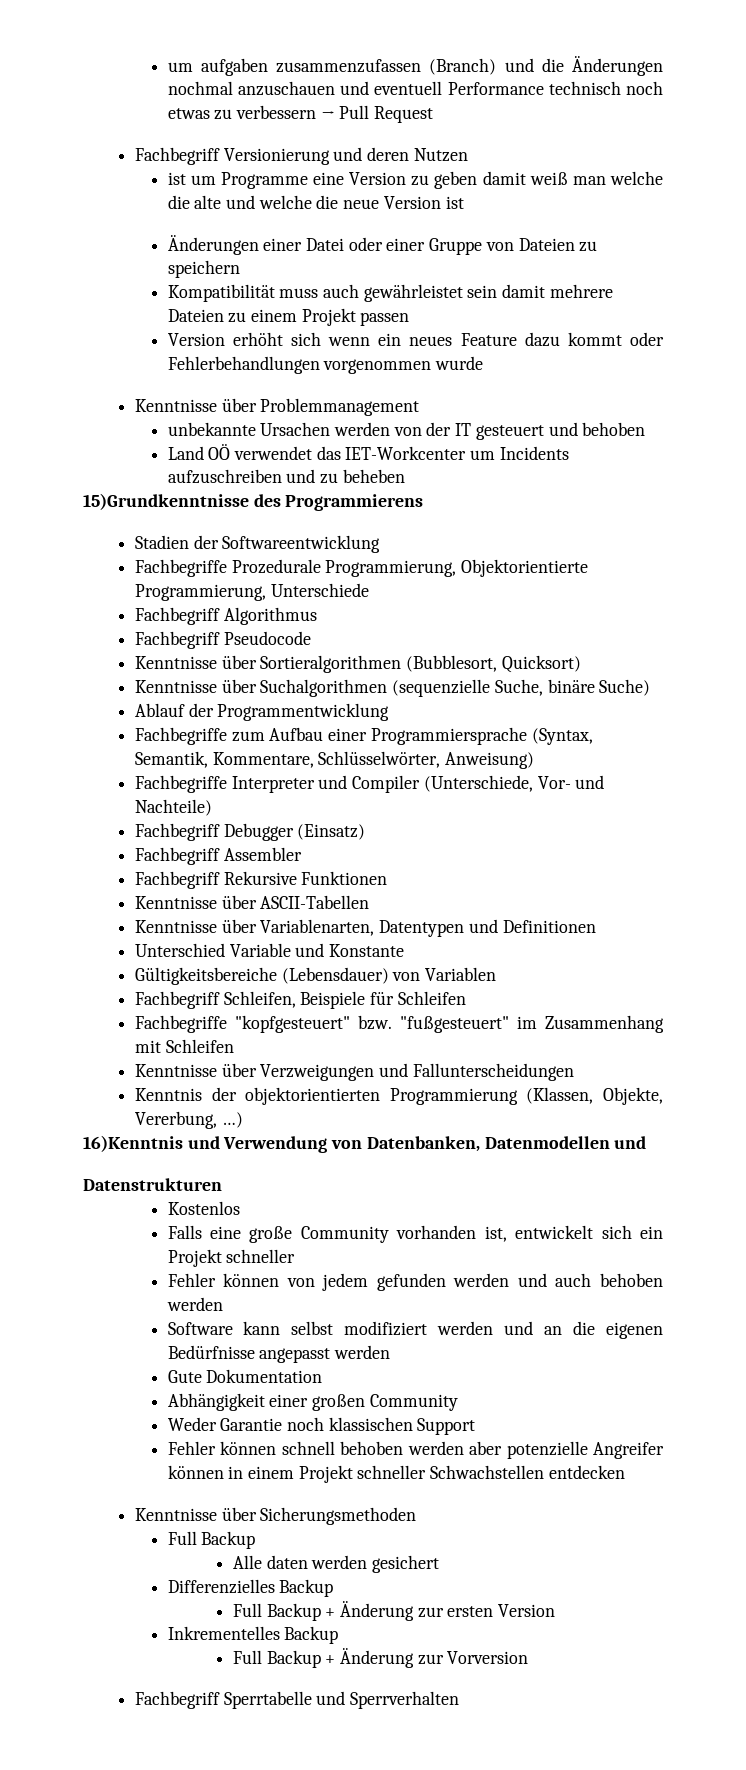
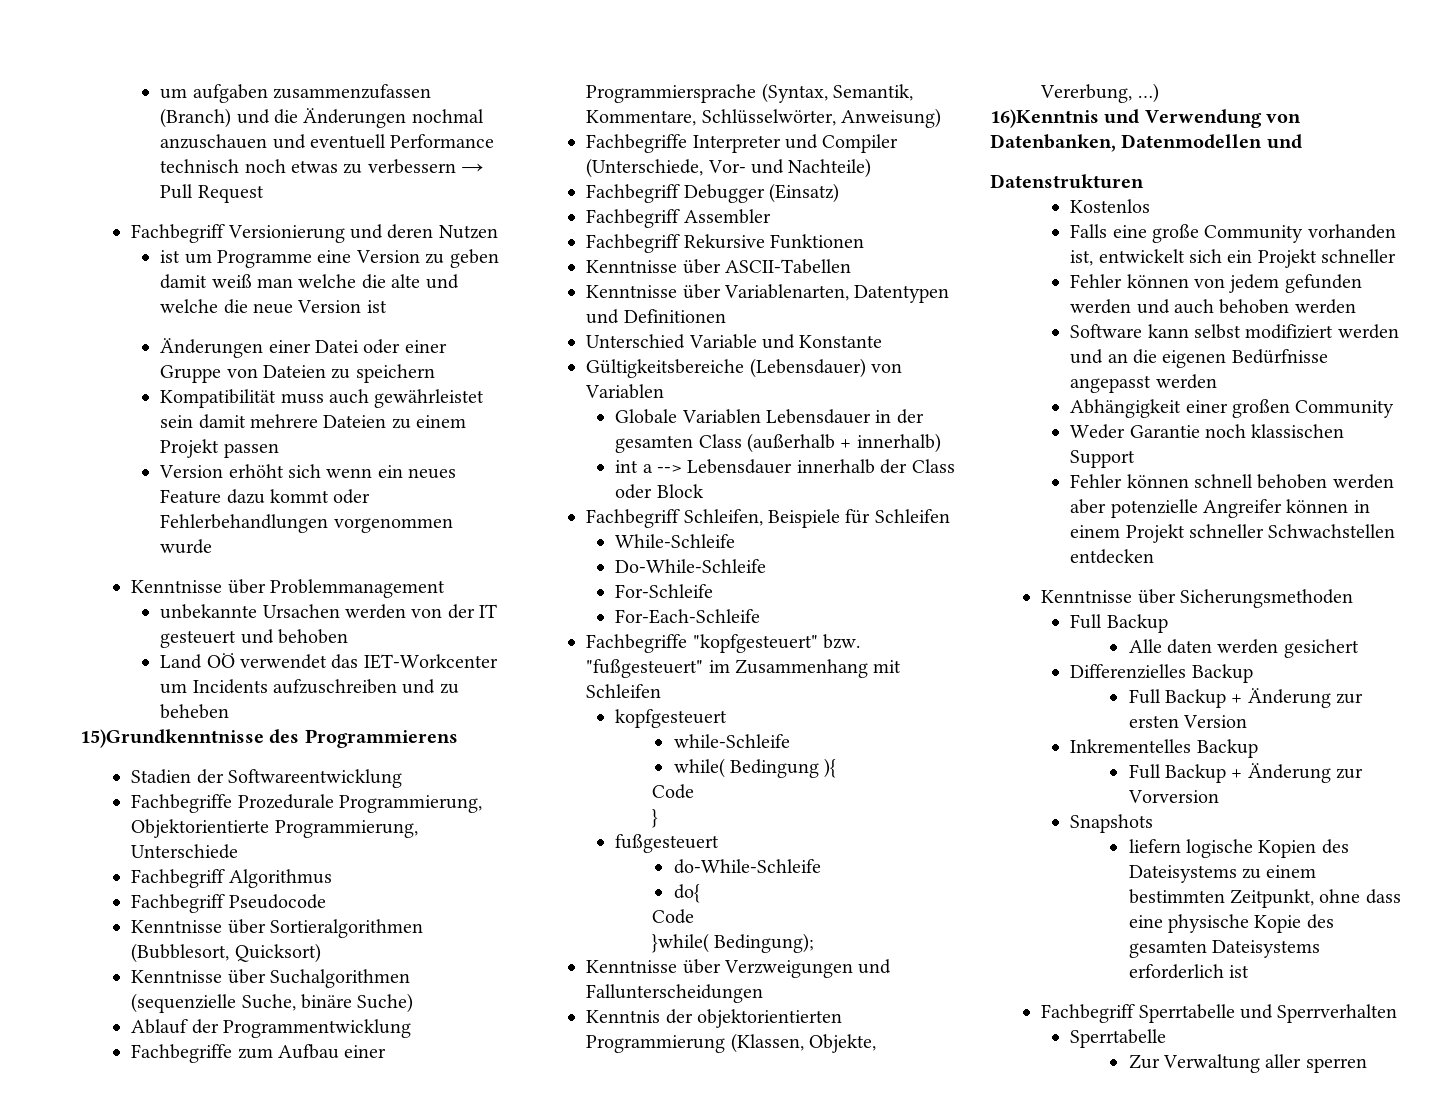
+ Globale Variablen Lebensdauer in der gesamten Class (außerhalb + innerhalb)
+ int a --> Lebensdauer innerhalb der Class oder Block
+ While-Schleife
+ Do-While-Schleife
+ For-Schleife
+ For-Each-Schleife
+ kopfgesteuert
+ while-Schleife
+ while( Bedingung ){
+ Code
+ }
+ fußgesteuert
+ do-While-Schleife
+ do{
+ Code
+ }while( Bedingung);
- Gute Dokumentation
+ Snapshots
+ liefern logische Kopien des Dateisystems zu einem bestimmten Zeitpunkt, ohne dass eine physische Kopie des gesamten Dateisystems erforderlich ist
  Fachbegriff Sperrtabelle und Sperrverhalten
+ Sperrtabelle
+ Zur Verwaltung aller sperren

